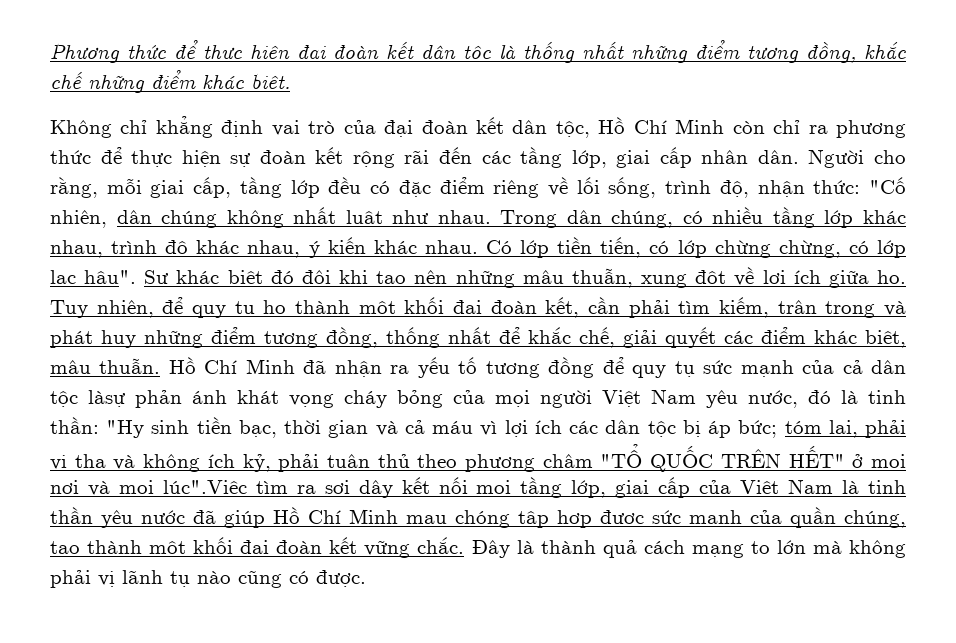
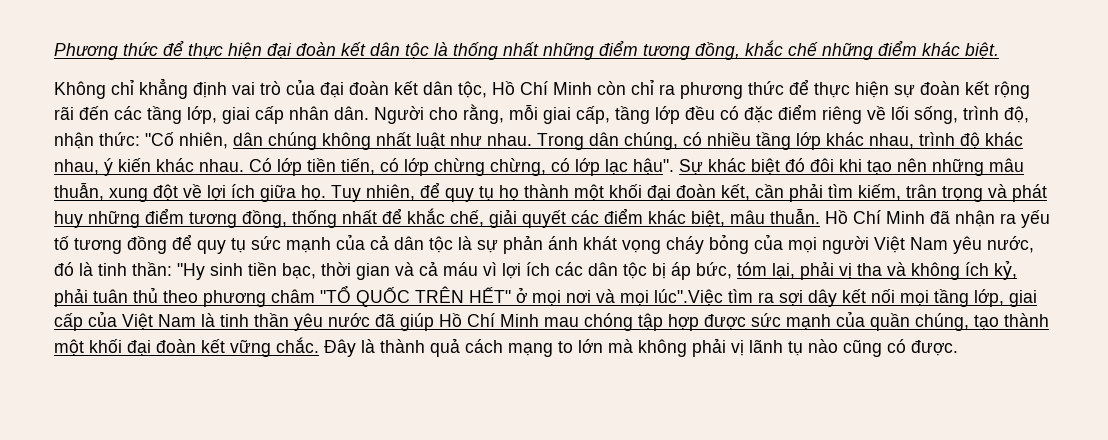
- Hồ Chí Minh đã nhận ra yếu tố tương đồng để quy tụ sức mạnh của cả dân tộc làsự phản ánh khát vọng cháy bỏng của mọi người Việt Nam yêu nước, đó là tinh thần:
+ Hồ Chí Minh đã nhận ra yếu tố tương đồng để quy tụ sức mạnh của cả dân tộc là sự phản ánh khát vọng cháy bỏng của mọi người Việt Nam yêu nước, đó là tinh thần:
- "Hy sinh tiền bạc, thời gian và cả máu vì lợi ích các dân tộc bị áp bức; tóm lại, phải vị tha và không ích kỷ, phải tuân thủ theo phương châm "TỔ QUỐC TRÊN HẾT" ở mọi nơi và mọi lúc".Việc tìm ra sợi dây kết nối mọi tầng lớp, giai cấp của Việt Nam là tinh thần yêu nước đã giúp Hồ Chí Minh mau chóng tập hợp được sức mạnh của quần chúng, tạo thành một khối đại đoàn kết vững chắc.
+ "Hy sinh tiền bạc, thời gian và cả máu vì lợi ích các dân tộc bị áp bức, tóm lại, phải vị tha và không ích kỷ, phải tuân thủ theo phương châm "TỔ QUỐC TRÊN HẾT" ở mọi nơi và mọi lúc".Việc tìm ra sợi dây kết nối mọi tầng lớp, giai cấp của Việt Nam là tinh thần yêu nước đã giúp Hồ Chí Minh mau chóng tập hợp được sức mạnh của quần chúng, tạo thành một khối đại đoàn kết vững chắc.

